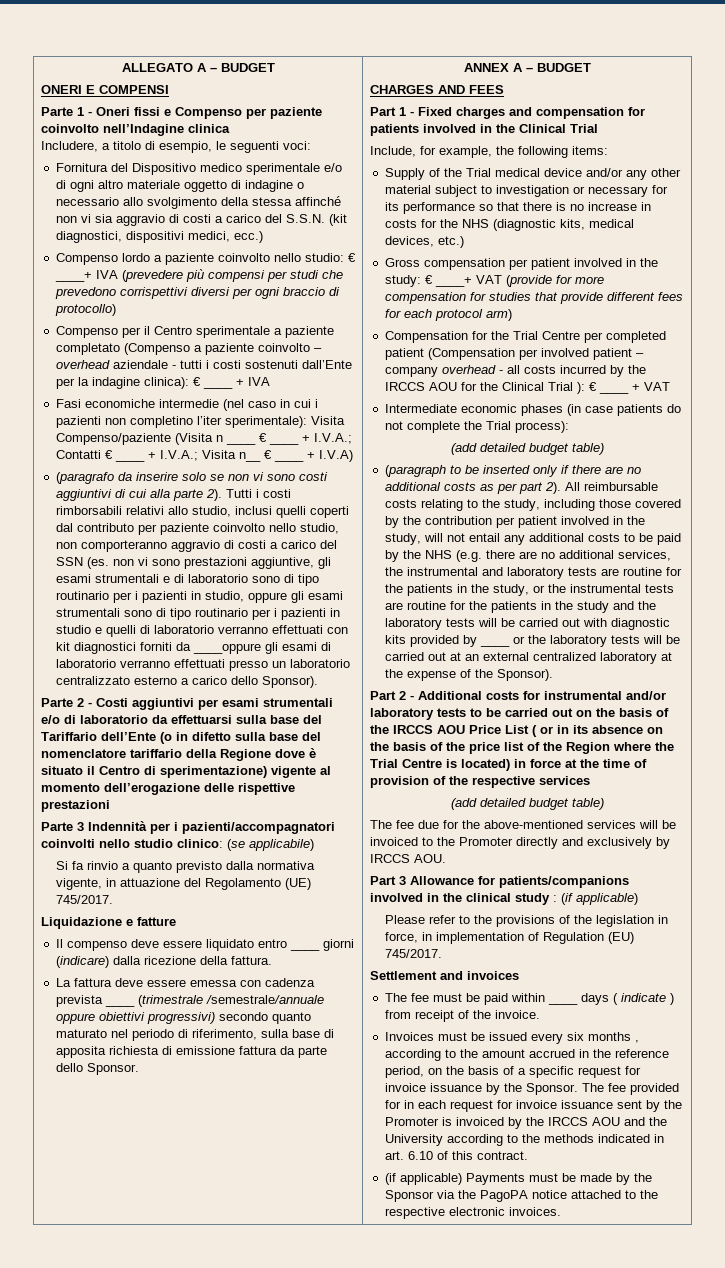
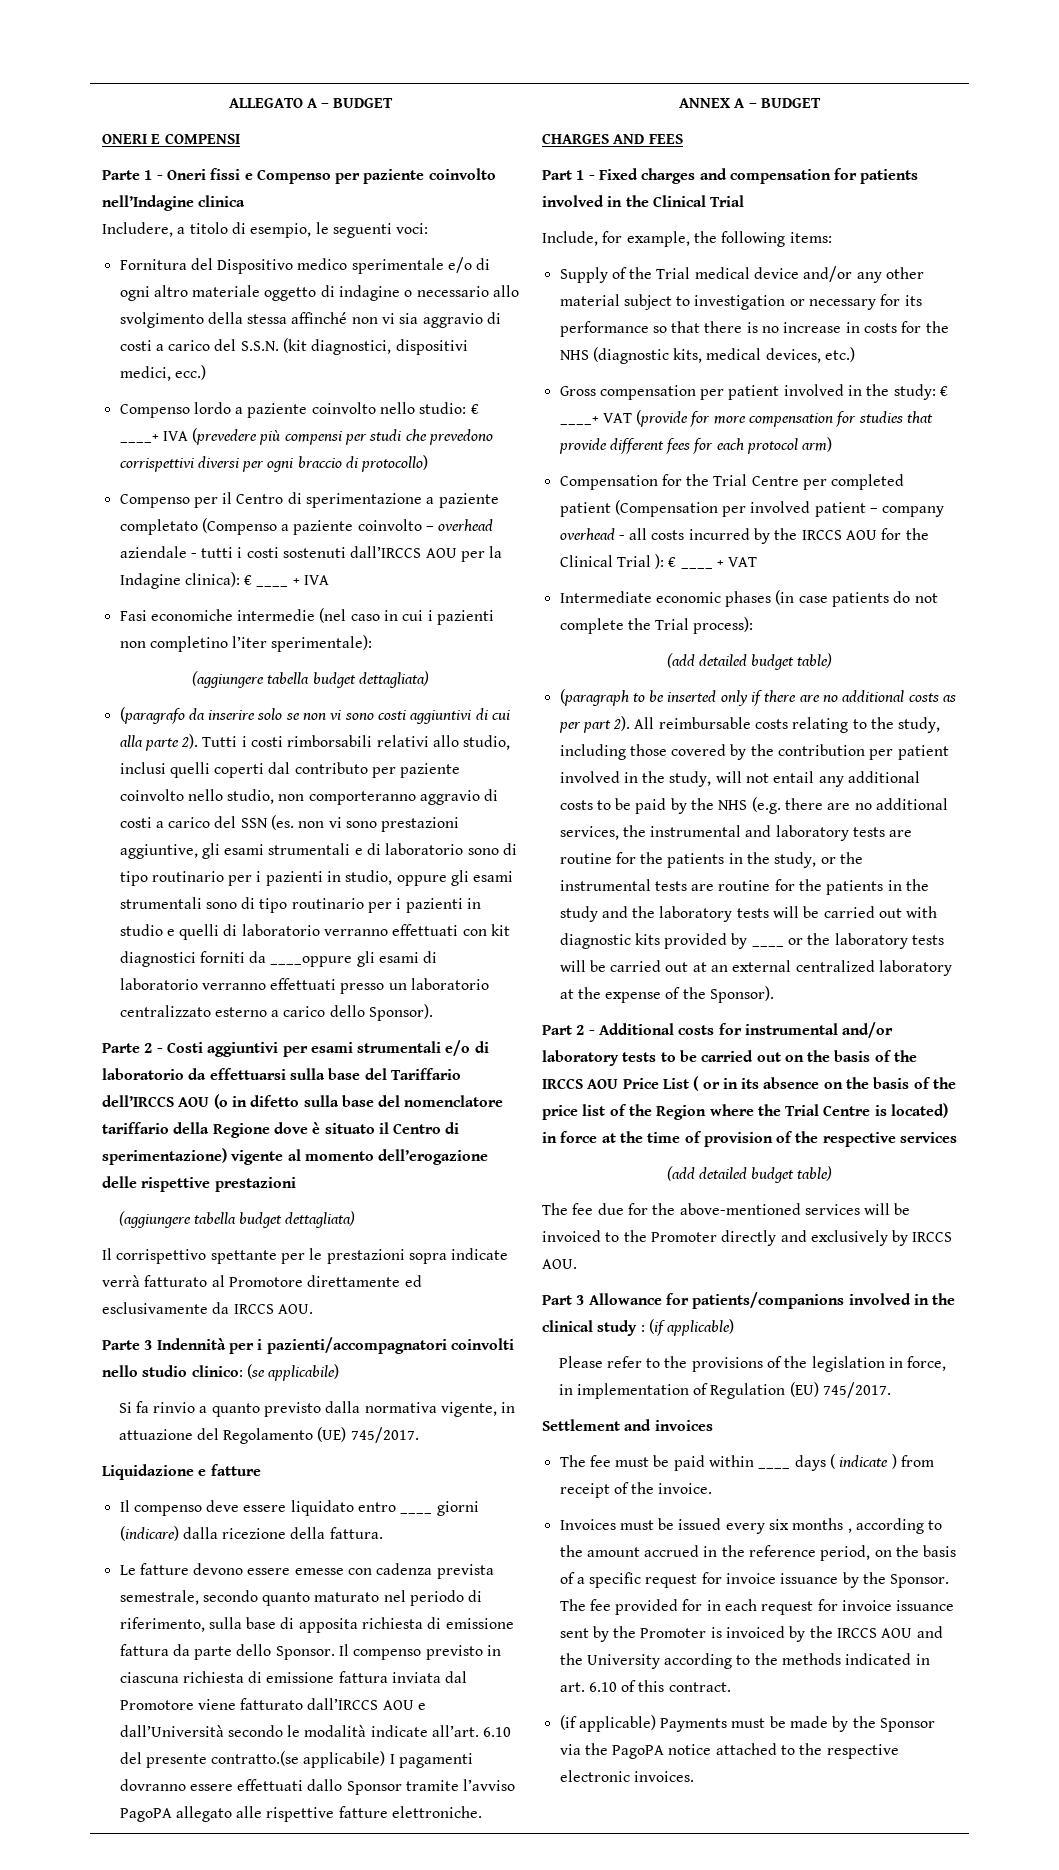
- Compenso per il Centro sperimentale a paziente completato (Compenso a paziente coinvolto – overhead aziendale - tutti i costi sostenuti dall’Ente per la indagine clinica): € ____ + IVA
+ Compenso per il Centro di sperimentazione a paziente completato (Compenso a paziente coinvolto – overhead aziendale - tutti i costi sostenuti dall’IRCCS AOU per la Indagine clinica): € ____ + IVA
- Fasi economiche intermedie (nel caso in cui i pazienti non completino l’iter sperimentale): Visita Compenso/paziente (Visita n ____ € ____ + I.V.A.; Contatti € ____ + I.V.A.; Visita n__ € ____ + I.V.A)
+ Fasi economiche intermedie (nel caso in cui i pazienti non completino l’iter sperimentale):
+ (aggiungere tabella budget dettagliata)
- Parte 2 - Costi aggiuntivi per esami strumentali e/o di laboratorio da effettuarsi sulla base del Tariffario dell’Ente (o in difetto sulla base del nomenclatore tariffario della Regione dove è situato il Centro di sperimentazione) vigente al momento dell’erogazione delle rispettive prestazioni
+ Parte 2 - Costi aggiuntivi per esami strumentali e/o di laboratorio da effettuarsi sulla base del Tariffario dell’IRCCS AOU (o in difetto sulla base del nomenclatore tariffario della Regione dove è situato il Centro di sperimentazione) vigente al momento dell’erogazione delle rispettive prestazioni
+ (aggiungere tabella budget dettagliata)
+ Il corrispettivo spettante per le prestazioni sopra indicate verrà fatturato al Promotore direttamente ed esclusivamente da IRCCS AOU.
- La fattura deve essere emessa con cadenza prevista ____ (trimestrale /semestrale/annuale oppure obiettivi progressivi) secondo quanto maturato nel periodo di riferimento, sulla base di apposita richiesta di emissione fattura da parte dello Sponsor.
+ Le fatture devono essere emesse con cadenza prevista semestrale, secondo quanto maturato nel periodo di riferimento, sulla base di apposita richiesta di emissione fattura da parte dello Sponsor. Il compenso previsto in ciascuna richiesta di emissione fattura inviata dal Promotore viene fatturato dall’IRCCS AOU e dall’Università secondo le modalità indicate all’art. 6.10 del presente contratto.(se applicabile) I pagamenti dovranno essere effettuati dallo Sponsor tramite l’avviso PagoPA allegato alle rispettive fatture elettroniche.

